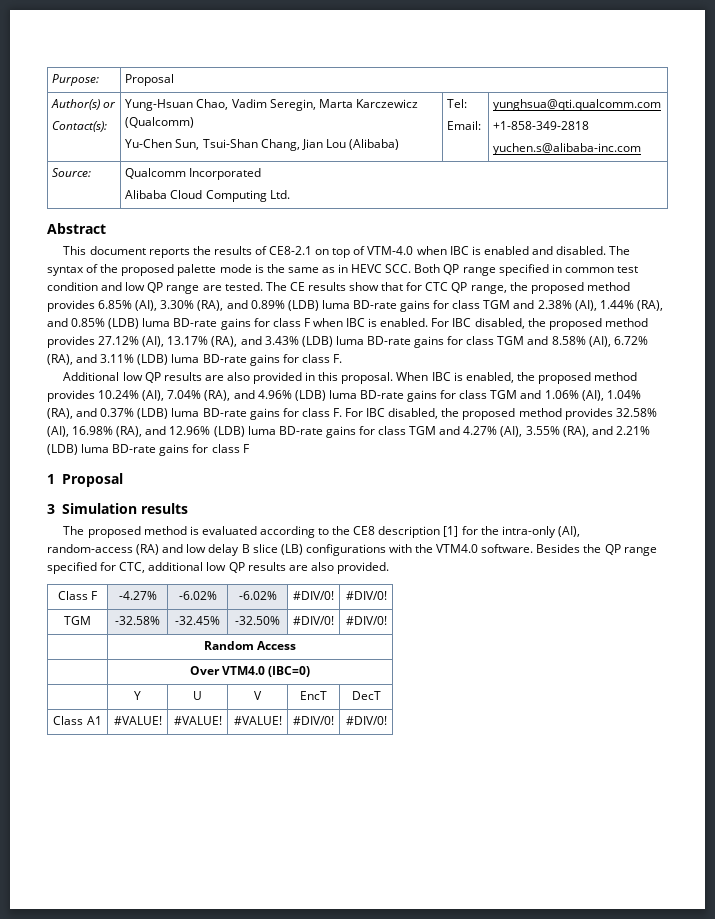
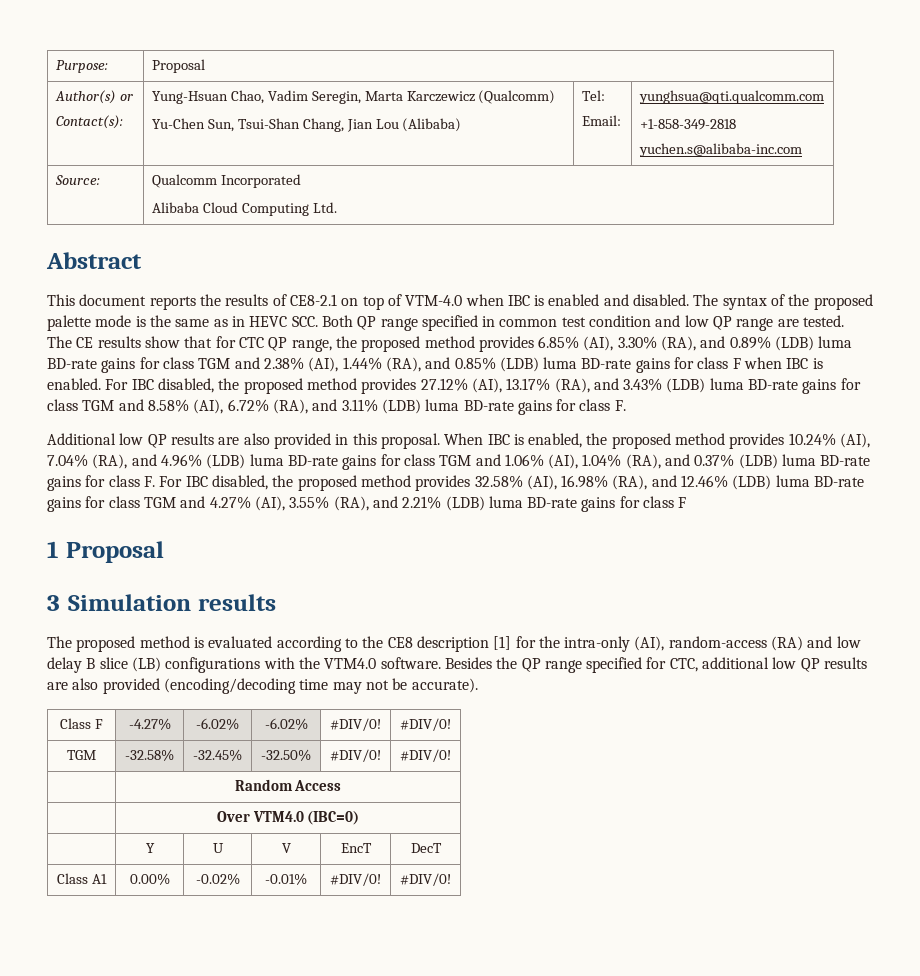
- When IBC is enabled, the proposed method provides 10.24% (AI), 7.04% (RA), and 4.96% (LDB) luma BD-rate gains for class TGM and 1.06% (AI), 1.04% (RA), and 0.37% (LDB) luma BD-rate gains for class F. For IBC disabled, the proposed method provides 32.58% (AI), 16.98% (RA), and 12.96% (LDB) luma BD-rate gains for class TGM and 4.27% (AI), 3.55% (RA), and 2.21% (LDB) luma BD-rate gains for class F
+ When IBC is enabled, the proposed method provides 10.24% (AI), 7.04% (RA), and 4.96% (LDB) luma BD-rate gains for class TGM and 1.06% (AI), 1.04% (RA), and 0.37% (LDB) luma BD-rate gains for class F. For IBC disabled, the proposed method provides 32.58% (AI), 16.98% (RA), and 12.46% (LDB) luma BD-rate gains for class TGM and 4.27% (AI), 3.55% (RA), and 2.21% (LDB) luma BD-rate gains for class F
- Besides the QP range specified for CTC, additional low QP results are also provided.
+ Besides the QP range specified for CTC, additional low QP results are also provided (encoding/decoding time may not be accurate).
- Class A1 | #VALUE! | #VALUE! | #VALUE! | #DIV/0! | #DIV/0!
+ Class A1 | 0.00% | -0.02% | -0.01% | #DIV/0! | #DIV/0!

